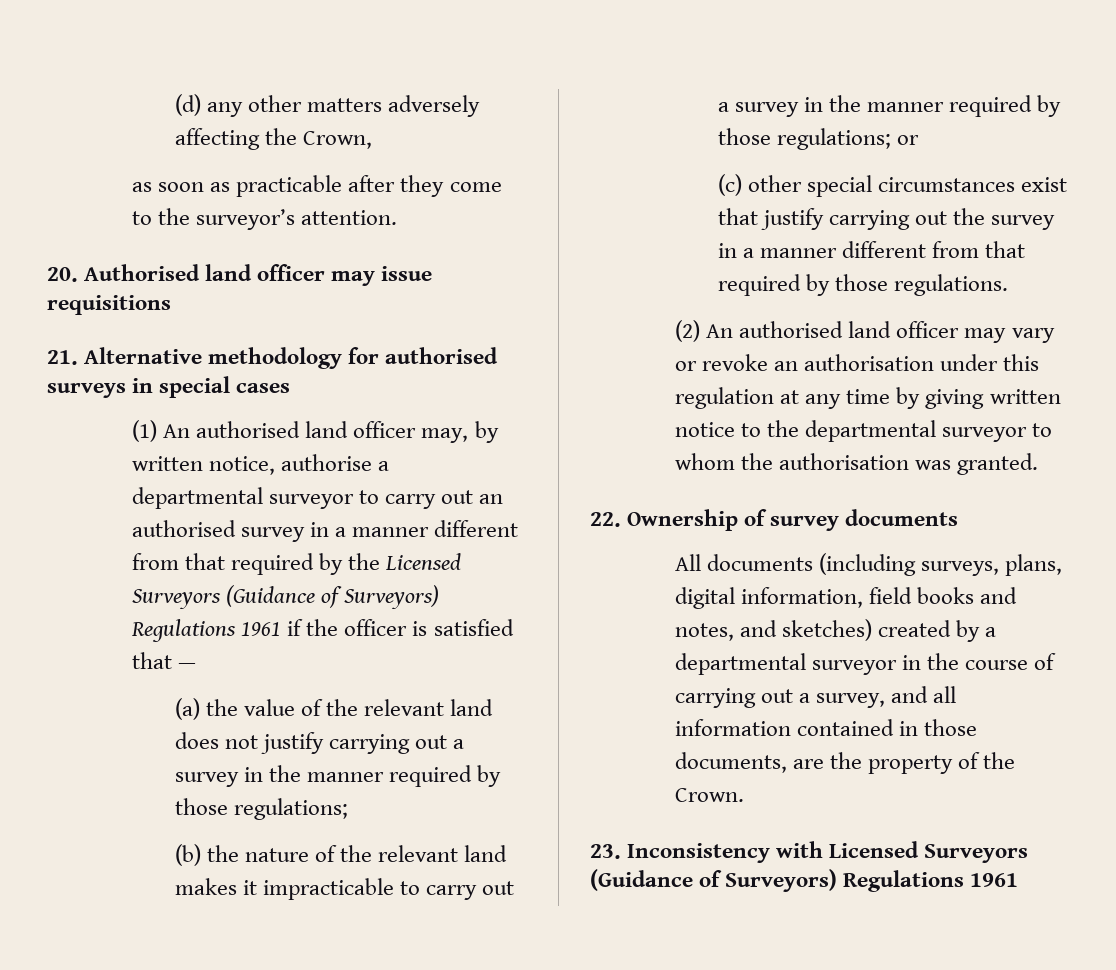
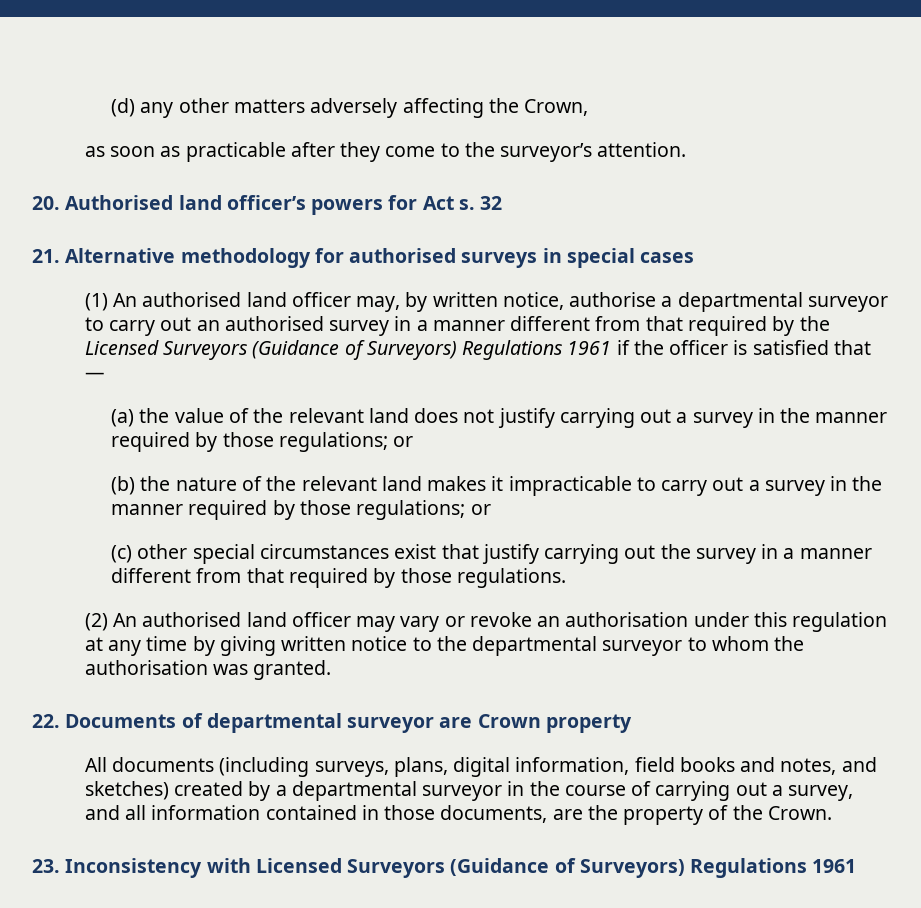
- 20. Authorised land officer may issue requisitions
+ 20. Authorised land officer’s powers for Act s. 32
- (a) the value of the relevant land does not justify carrying out a survey in the manner required by those regulations;
+ (a) the value of the relevant land does not justify carrying out a survey in the manner required by those regulations; or
- 22. Ownership of survey documents
+ 22. Documents of departmental surveyor are Crown property

